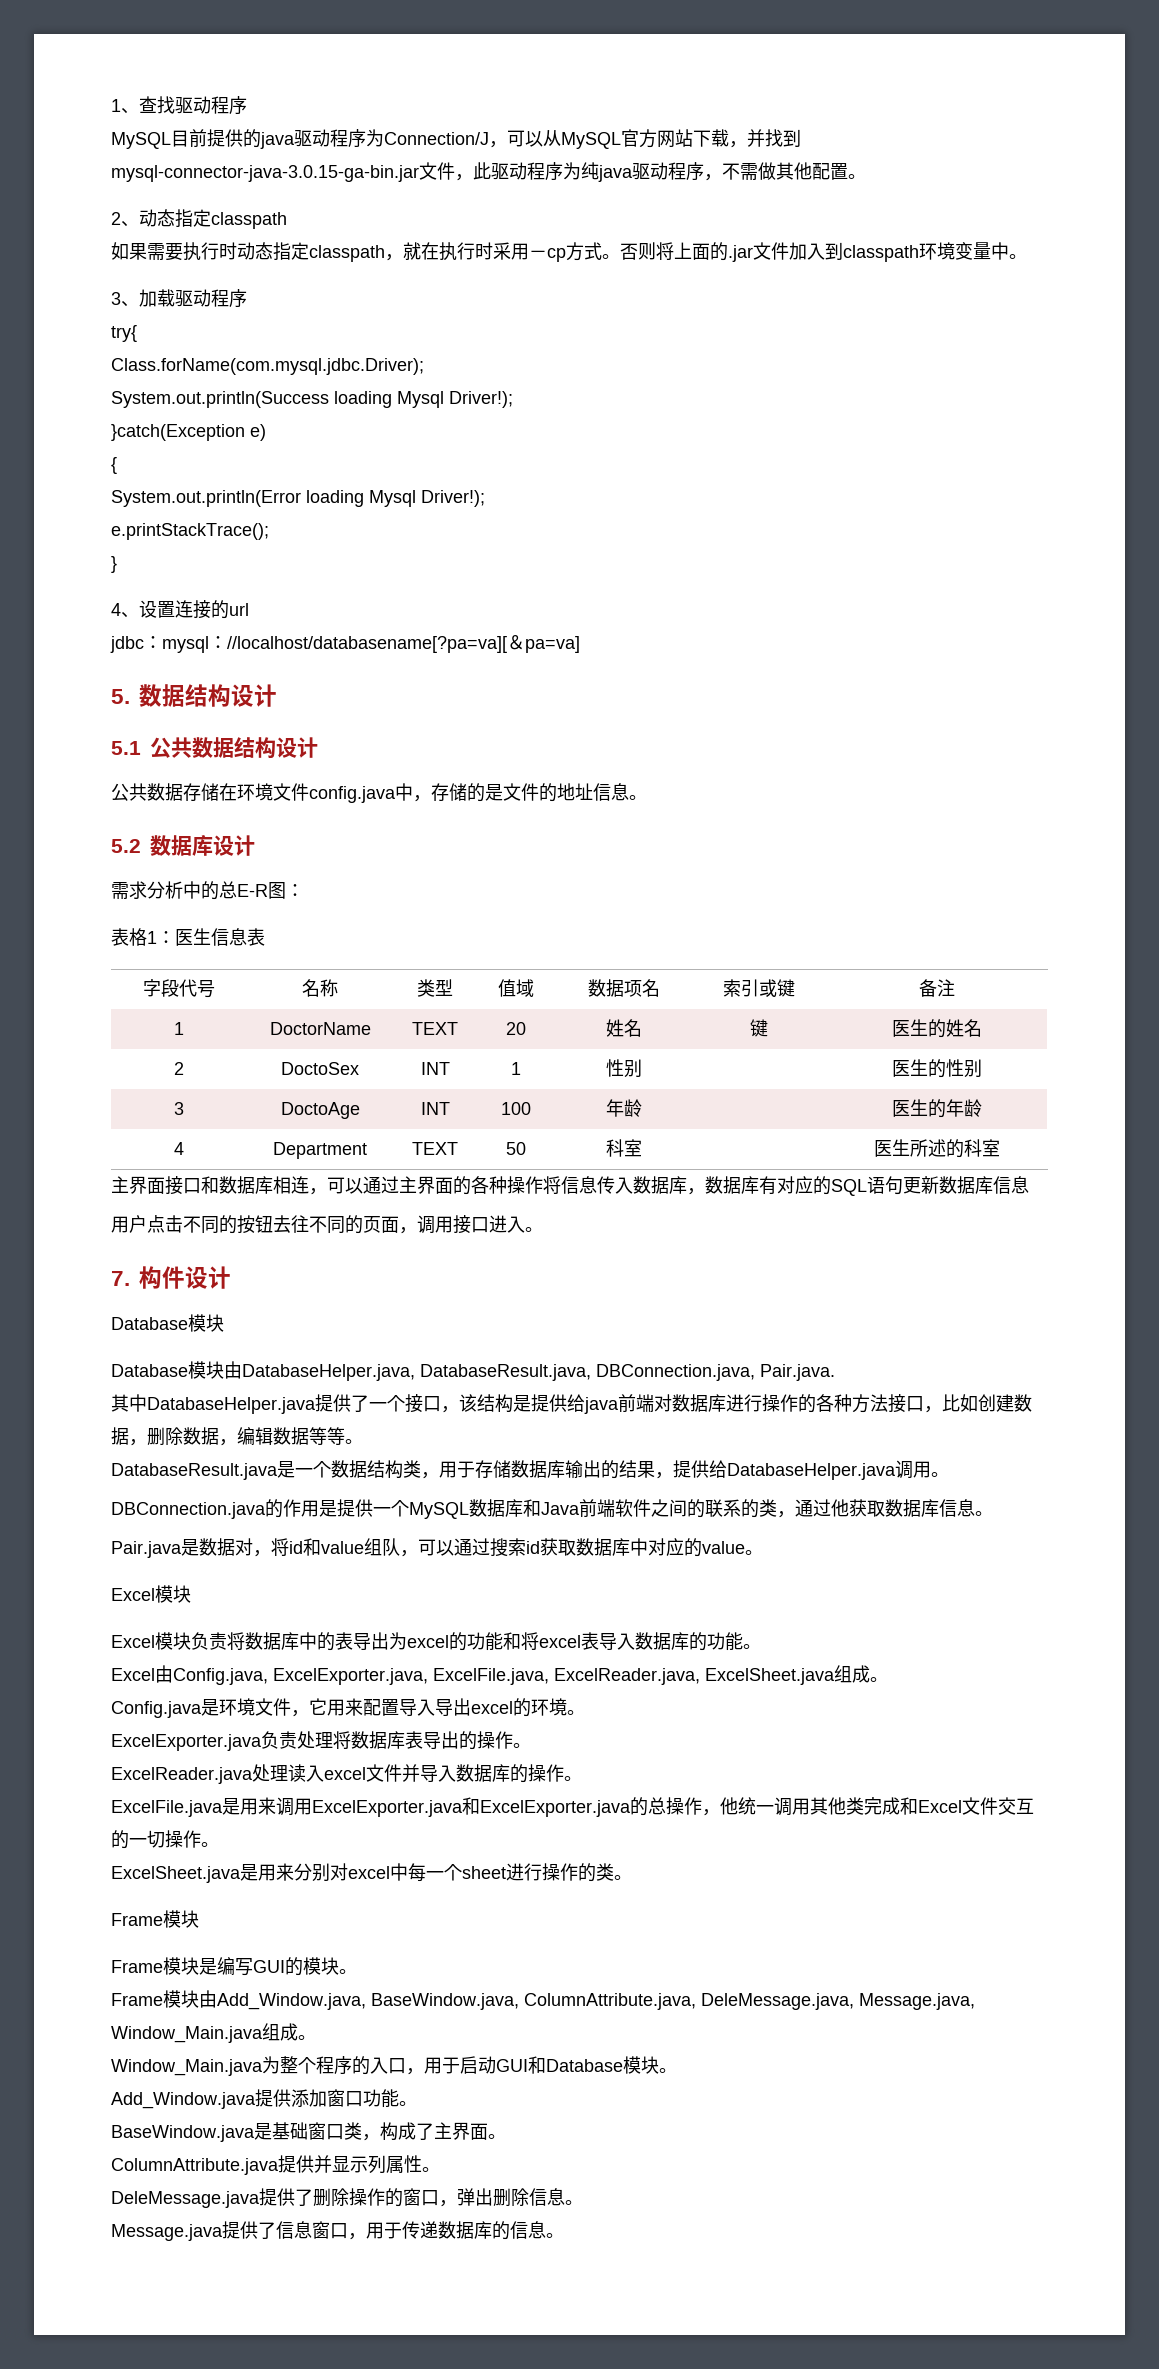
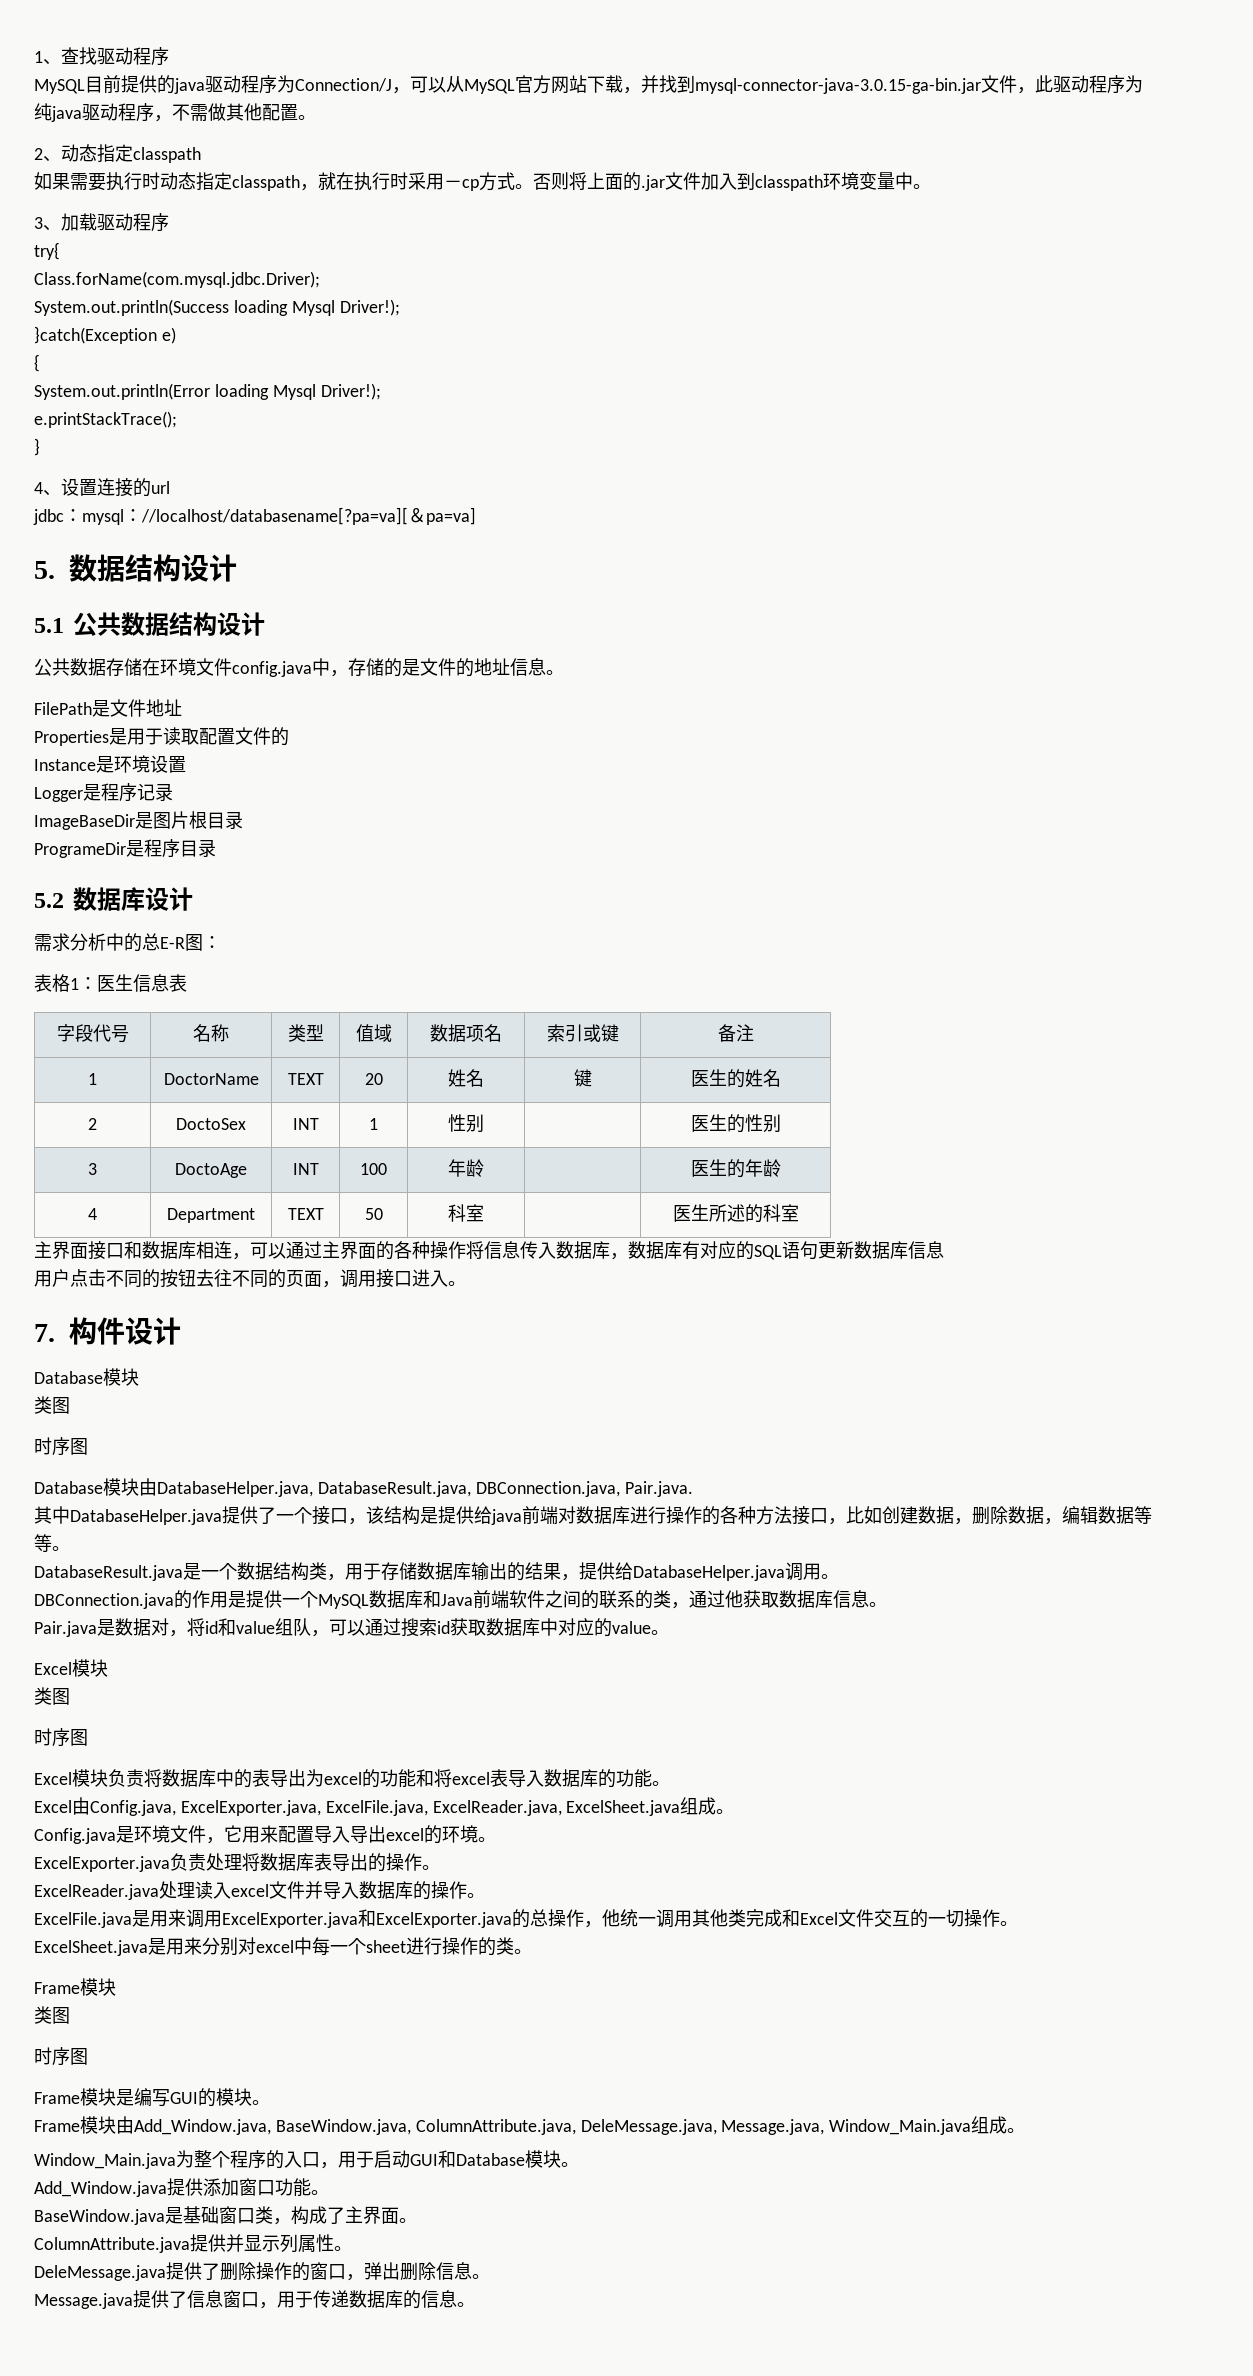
+ FilePath是文件地址
+ Properties是用于读取配置文件的
+ Instance是环境设置
+ Logger是程序记录
+ ImageBaseDir是图片根目录
+ ProgrameDir是程序目录
  7.构件设计
  Database模块
+ 类图
+ 时序图
  Pair.java是数据对，将id和value组队，可以通过搜索id获取数据库中对应的value。
  Excel模块
+ 类图
+ 时序图
  ExcelSheet.java是用来分别对excel中每一个sheet进行操作的类。
  Frame模块
+ 类图
+ 时序图

